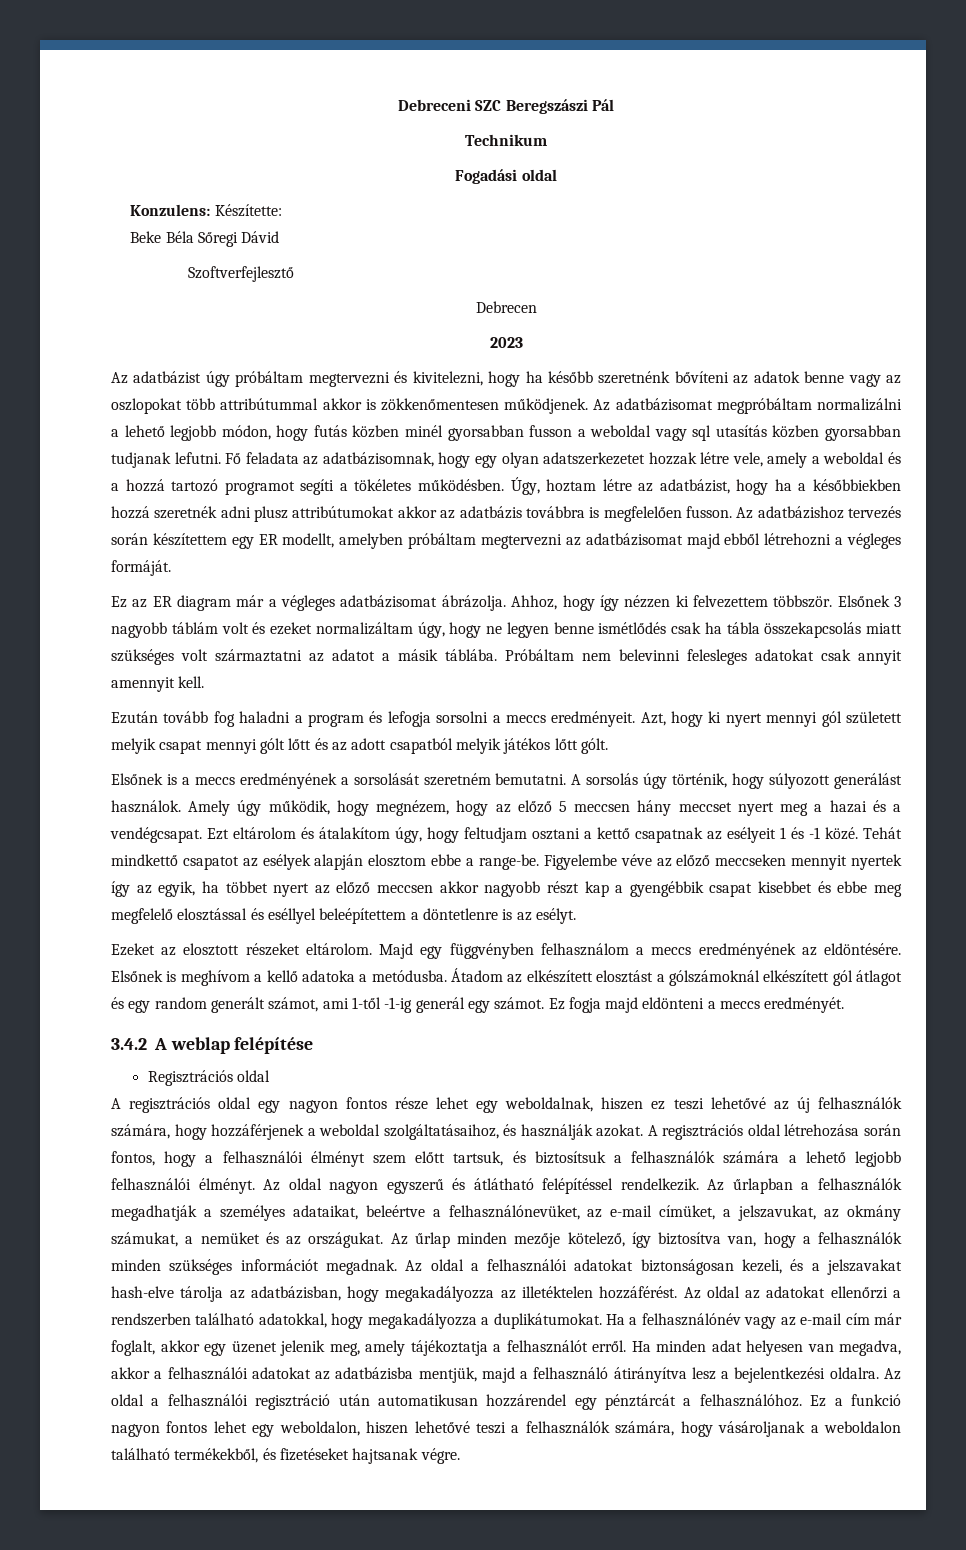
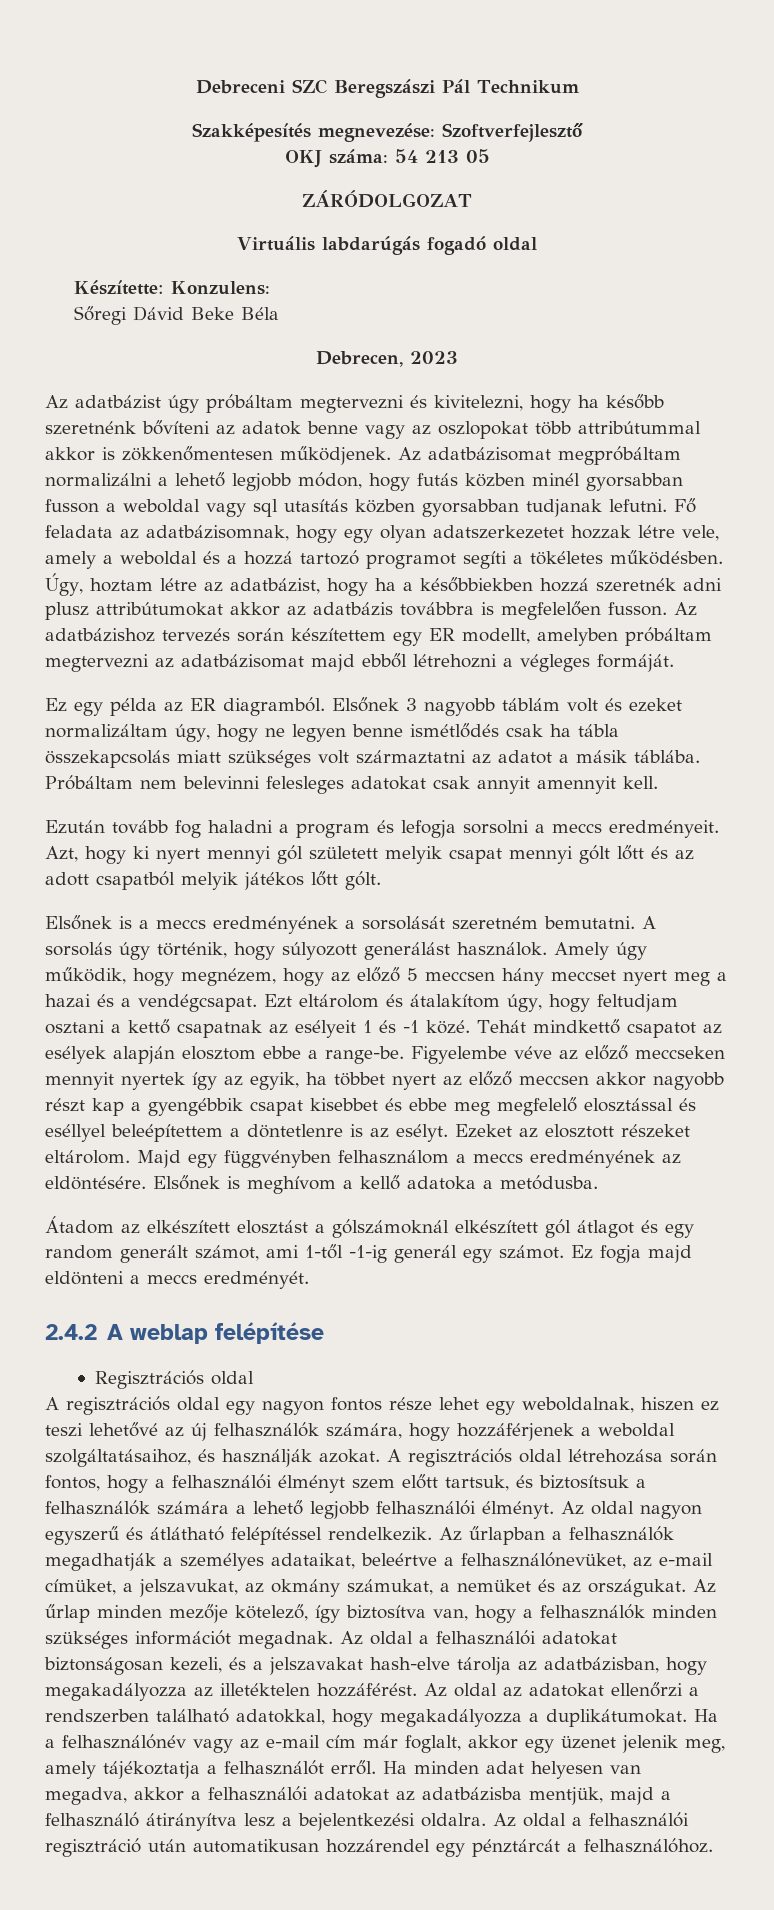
- Debreceni SZC Beregszászi Pál
- Technikum
+ Debreceni SZC Beregszászi Pál Technikum
- Fogadási oldal
- Konzulens: Készítette:
- Beke Béla Sőregi Dávid
- Szoftverfejlesztő
- Debrecen
- 2023
+ Szakképesítés megnevezése: Szoftverfejlesztő
+ OKJ száma: 54 213 05
+ ZÁRÓDOLGOZAT
+ Virtuális labdarúgás fogadó oldal
+ Készítette: Konzulens:
+ Sőregi Dávid Beke Béla
+ Debrecen, 2023
- Ez az ER diagram már a végleges adatbázisomat ábrázolja. Ahhoz, hogy így nézzen ki felvezettem többször.
+ Ez egy példa az ER diagramból.
- Figyelembe véve az előző meccseken mennyit nyertek így az egyik, ha többet nyert az előző meccsen akkor nagyobb részt kap a gyengébbik csapat kisebbet és ebbe meg megfelelő elosztással és eséllyel beleépítettem a döntetlenre is az esélyt.
- Ezeket az elosztott részeket eltárolom.
+ Figyelembe véve az előző meccseken mennyit nyertek így az egyik, ha többet nyert az előző meccsen akkor nagyobb részt kap a gyengébbik csapat kisebbet és ebbe meg megfelelő elosztással és eséllyel beleépítettem a döntetlenre is az esélyt. Ezeket az elosztott részeket eltárolom.
- Elsőnek is meghívom a kellő adatoka a metódusba. Átadom az elkészített elosztást a gólszámoknál elkészített gól átlagot és egy random generált számot, ami 1-től -1-ig generál egy számot.
+ Elsőnek is meghívom a kellő adatoka a metódusba.
+ Átadom az elkészített elosztást a gólszámoknál elkészített gól átlagot és egy random generált számot, ami 1-től -1-ig generál egy számot.
- 3.4.2 A weblap felépítése
+ 2.4.2 A weblap felépítése
- Ez a funkció nagyon fontos lehet egy weboldalon, hiszen lehetővé teszi a felhasználók számára, hogy vásároljanak a weboldalon található termékekből, és fizetéseket hajtsanak végre.

